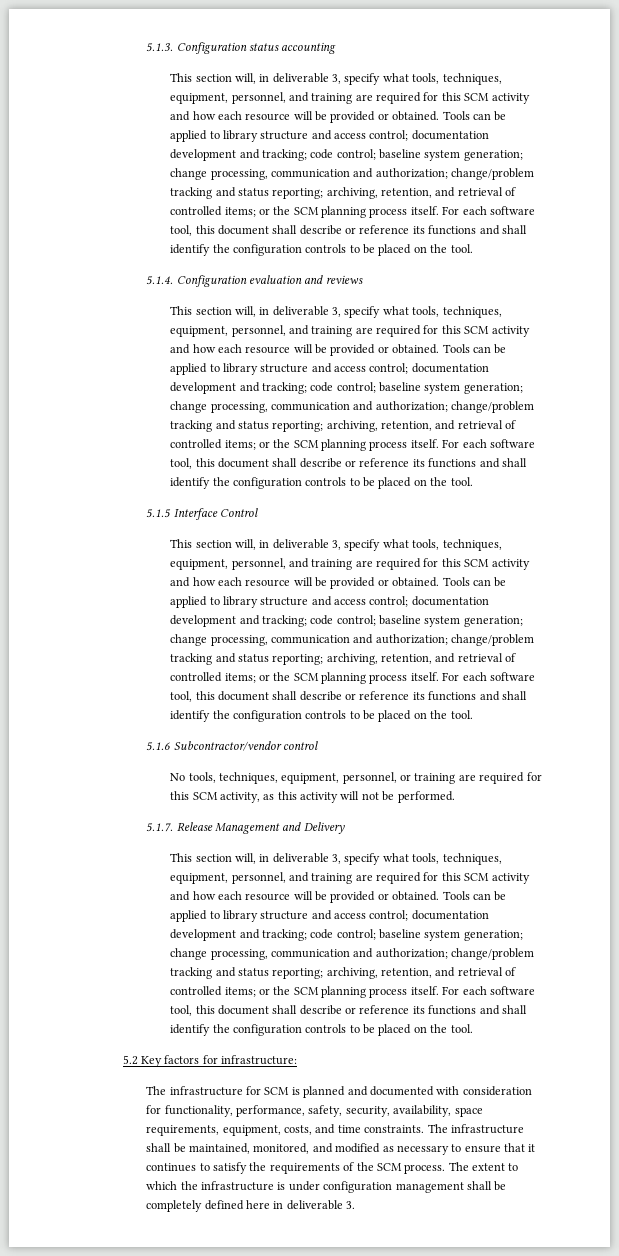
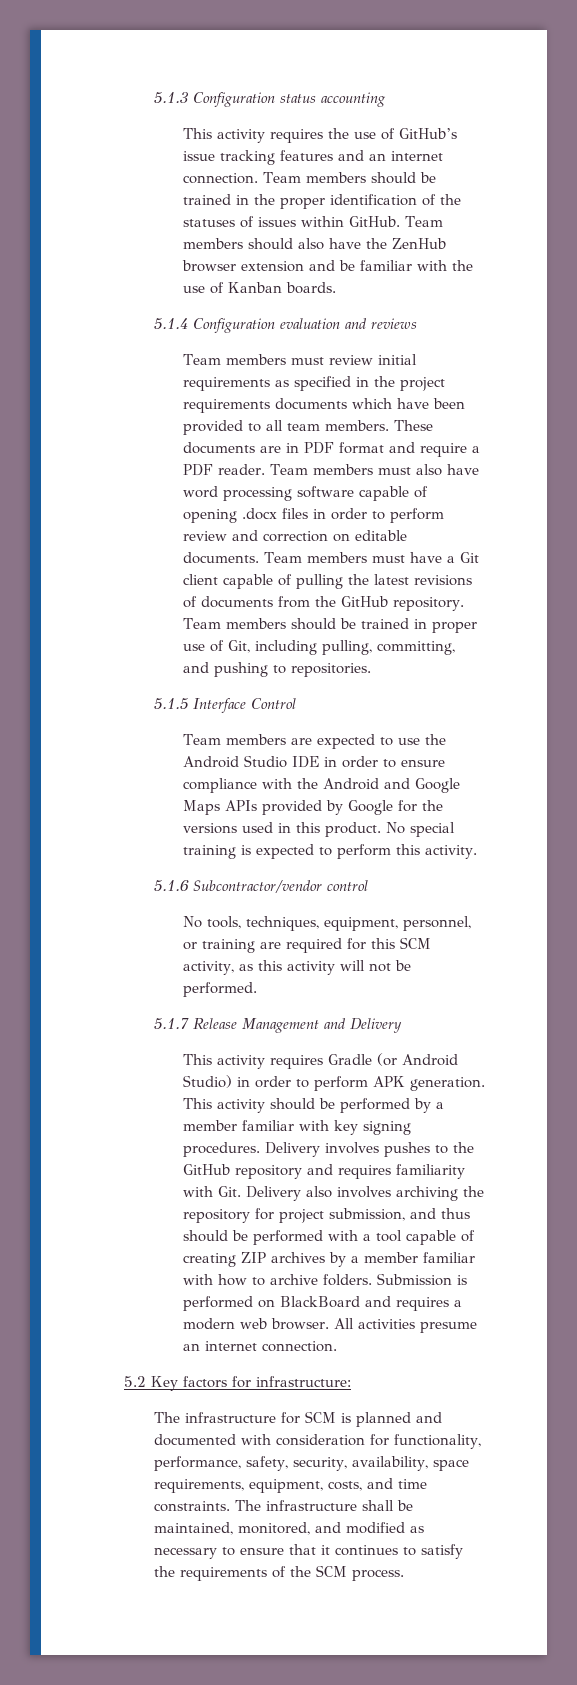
- 5.1.3. Configuration status accounting
- This section will, in deliverable 3, specify what tools, techniques, equipment, personnel, and training are required for this SCM activity and how each resource will be provided or obtained. Tools can be applied to library structure and access control; documentation development and tracking; code control; baseline system generation; change processing, communication and authorization; change/problem tracking and status reporting; archiving, retention, and retrieval of controlled items; or the SCM planning process itself. For each software tool, this document shall describe or reference its functions and shall identify the configuration controls to be placed on the tool.
- 5.1.4. Configuration evaluation and reviews
- This section will, in deliverable 3, specify what tools, techniques, equipment, personnel, and training are required for this SCM activity and how each resource will be provided or obtained. Tools can be applied to library structure and access control; documentation development and tracking; code control; baseline system generation; change processing, communication and authorization; change/problem tracking and status reporting; archiving, retention, and retrieval of controlled items; or the SCM planning process itself. For each software tool, this document shall describe or reference its functions and shall identify the configuration controls to be placed on the tool.
+ 5.1.3 Configuration status accounting
+ This activity requires the use of GitHub’s issue tracking features and an internet connection. Team members should be trained in the proper identification of the statuses of issues within GitHub. Team members should also have the ZenHub browser extension and be familiar with the use of Kanban boards.
+ 5.1.4 Configuration evaluation and reviews
+ Team members must review initial requirements as specified in the project requirements documents which have been provided to all team members. These documents are in PDF format and require a PDF reader. Team members must also have word processing software capable of opening .docx files in order to perform review and correction on editable documents. Team members must have a Git client capable of pulling the latest revisions of documents from the GitHub repository. Team members should be trained in proper use of Git, including pulling, committing, and pushing to repositories.
  5.1.5 Interface Control
- This section will, in deliverable 3, specify what tools, techniques, equipment, personnel, and training are required for this SCM activity and how each resource will be provided or obtained. Tools can be applied to library structure and access control; documentation development and tracking; code control; baseline system generation; change processing, communication and authorization; change/problem tracking and status reporting; archiving, retention, and retrieval of controlled items; or the SCM planning process itself. For each software tool, this document shall describe or reference its functions and shall identify the configuration controls to be placed on the tool.
+ Team members are expected to use the Android Studio IDE in order to ensure compliance with the Android and Google Maps APIs provided by Google for the versions used in this product. No special training is expected to perform this activity.
- 5.1.7. Release Management and Delivery
- This section will, in deliverable 3, specify what tools, techniques, equipment, personnel, and training are required for this SCM activity and how each resource will be provided or obtained. Tools can be applied to library structure and access control; documentation development and tracking; code control; baseline system generation; change processing, communication and authorization; change/problem tracking and status reporting; archiving, retention, and retrieval of controlled items; or the SCM planning process itself. For each software tool, this document shall describe or reference its functions and shall identify the configuration controls to be placed on the tool.
+ 5.1.7 Release Management and Delivery
+ This activity requires Gradle (or Android Studio) in order to perform APK generation. This activity should be performed by a member familiar with key signing procedures. Delivery involves pushes to the GitHub repository and requires familiarity with Git. Delivery also involves archiving the repository for project submission, and thus should be performed with a tool capable of creating ZIP archives by a member familiar with how to archive folders. Submission is performed on BlackBoard and requires a modern web browser. All activities presume an internet connection.
- The extent to which the infrastructure is under configuration management shall be completely defined here in deliverable 3.

